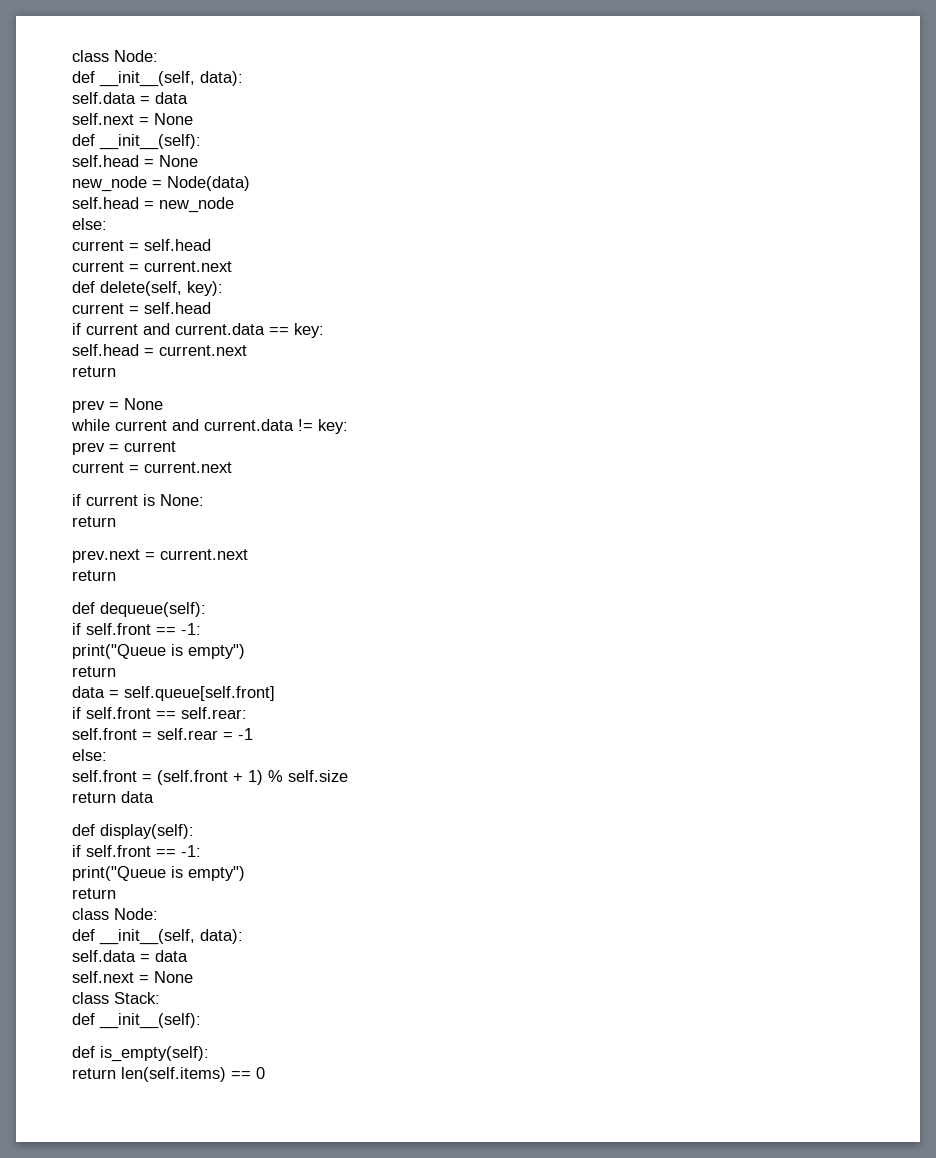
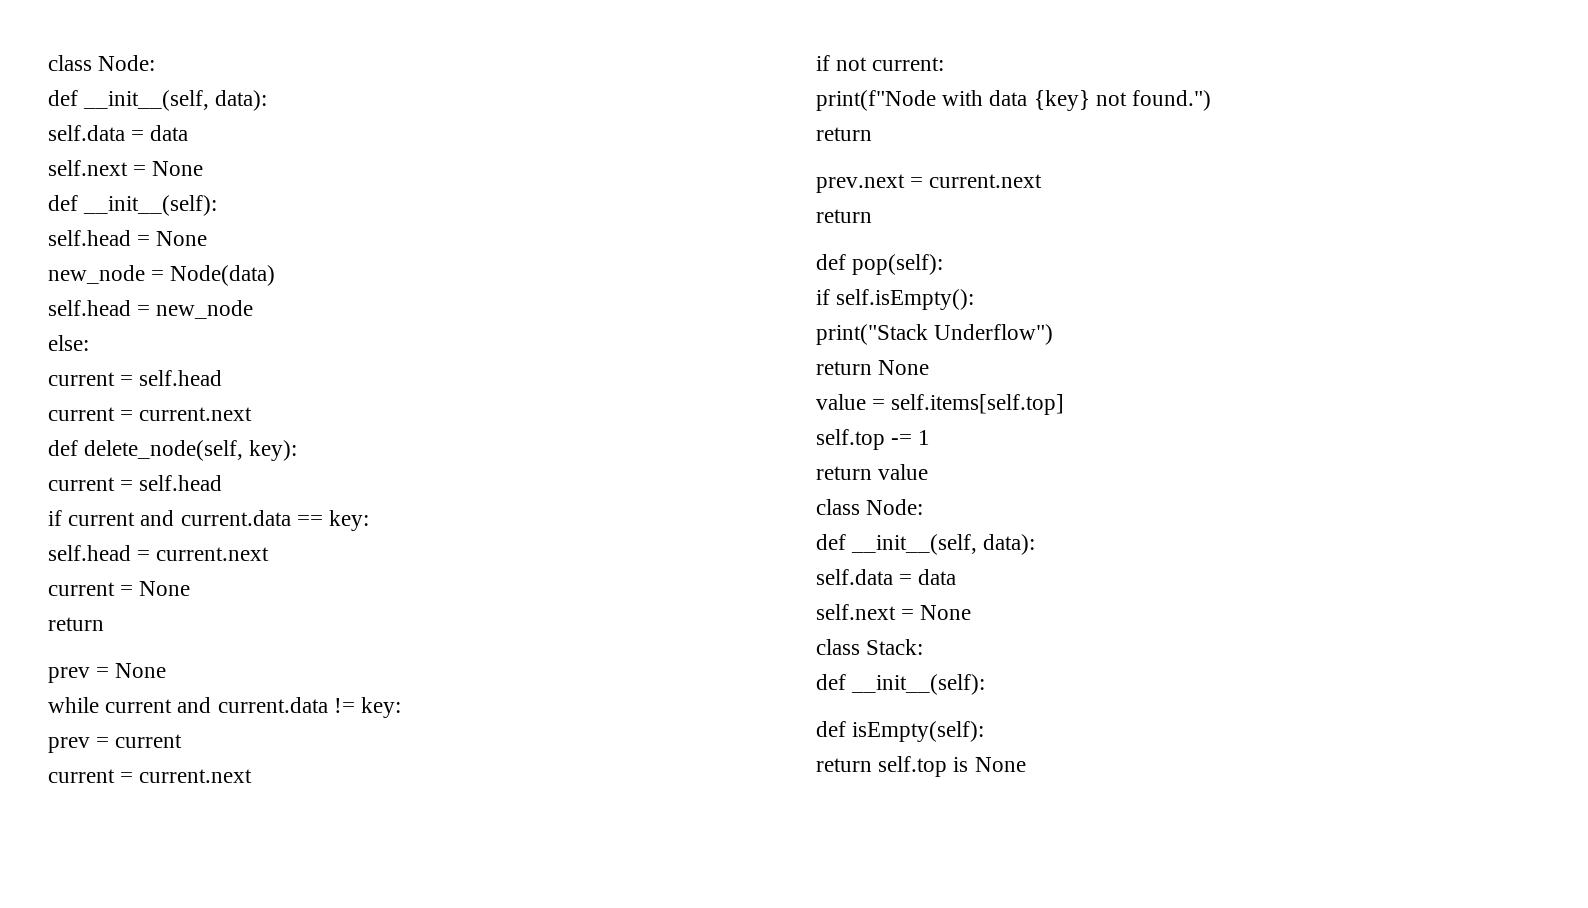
- def delete(self, key):
+ def delete_node(self, key):
+ current = None
- if current is None:
+ if not current:
+ print(f"Node with data {key} not found.")
- def dequeue(self):
- if self.front == -1:
- print("Queue is empty")
- return
- data = self.queue[self.front]
- if self.front == self.rear:
- self.front = self.rear = -1
- else:
- self.front = (self.front + 1) % self.size
- return data
- def display(self):
- if self.front == -1:
- print("Queue is empty")
- return
+ def pop(self):
+ if self.isEmpty():
+ print("Stack Underflow")
+ return None
+ value = self.items[self.top]
+ self.top -= 1
+ return value
- def is_empty(self):
- return len(self.items) == 0
+ def isEmpty(self):
+ return self.top is None

